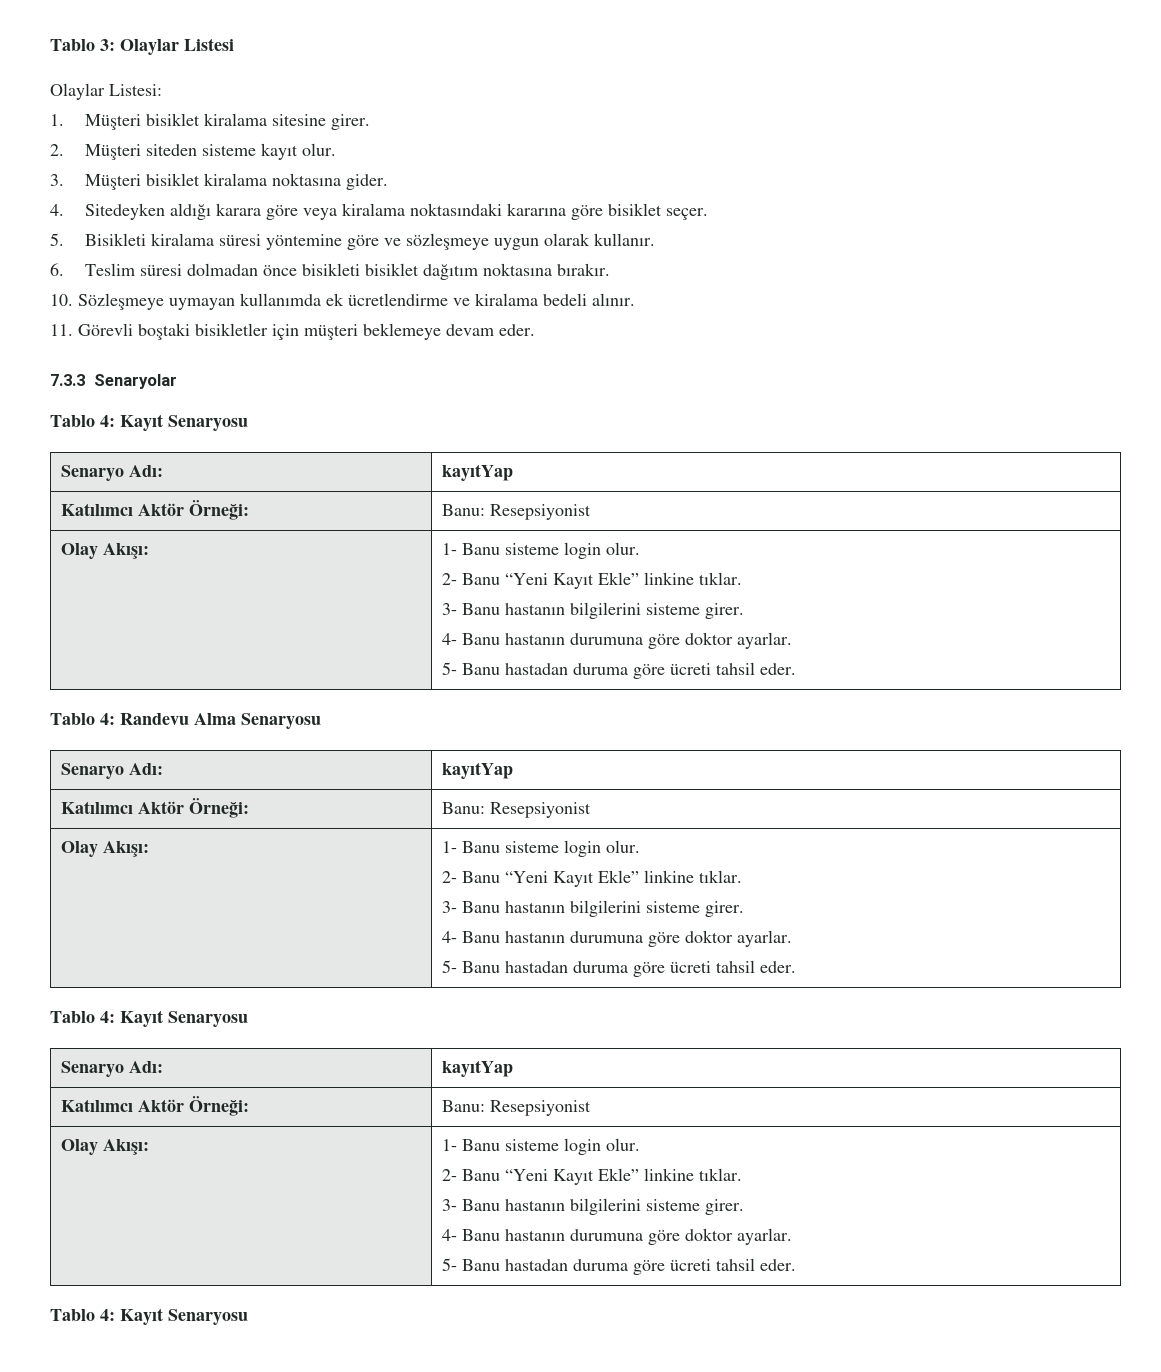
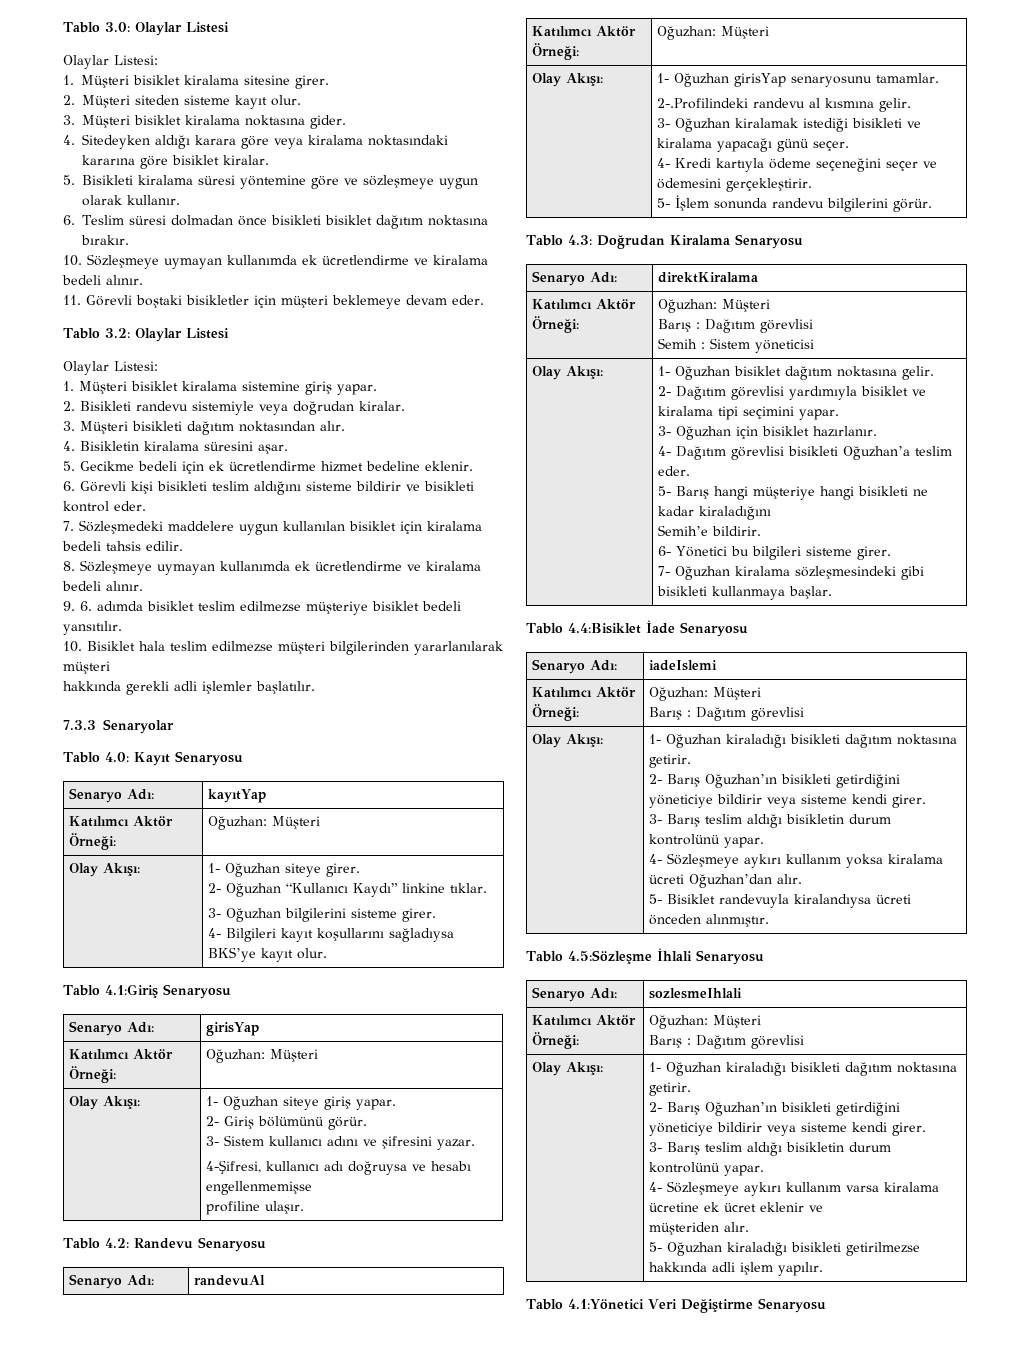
- Tablo 3: Olaylar Listesi
+ Tablo 3.0: Olaylar Listesi
- 4. Sitedeyken aldığı karara göre veya kiralama noktasındaki kararına göre bisiklet seçer.
+ 4. Sitedeyken aldığı karara göre veya kiralama noktasındaki kararına göre bisiklet kiralar.
+ Tablo 3.2: Olaylar Listesi
+ Olaylar Listesi:
+ 1. Müşteri bisiklet kiralama sistemine giriş yapar.
+ 2. Bisikleti randevu sistemiyle veya doğrudan kiralar.
+ 3. Müşteri bisikleti dağıtım noktasından alır.
+ 4. Bisikletin kiralama süresini aşar.
+ 5. Gecikme bedeli için ek ücretlendirme hizmet bedeline eklenir.
+ 6. Görevli kişi bisikleti teslim aldığını sisteme bildirir ve bisikleti kontrol eder.
+ 7. Sözleşmedeki maddelere uygun kullanılan bisiklet için kiralama bedeli tahsis edilir.
+ 8. Sözleşmeye uymayan kullanımda ek ücretlendirme ve kiralama bedeli alınır.
+ 9. 6. adımda bisiklet teslim edilmezse müşteriye bisiklet bedeli yansıtılır.
+ 10. Bisiklet hala teslim edilmezse müşteri bilgilerinden yararlanılarak müşteri
+ hakkında gerekli adli işlemler başlatılır.
  7.3.3 Senaryolar
- Tablo 4: Kayıt Senaryosu
+ Tablo 4.0: Kayıt Senaryosu
  Senaryo Adı: | kayıtYap
- Katılımcı Aktör Örneği: | Banu: Resepsiyonist
- Olay Akışı: | 1- Banu sisteme login olur.
- 2- Banu “Yeni Kayıt Ekle” linkine tıklar.
- 3- Banu hastanın bilgilerini sisteme girer.
- 4- Banu hastanın durumuna göre doktor ayarlar.
- 5- Banu hastadan duruma göre ücreti tahsil eder.
- Tablo 4: Randevu Alma Senaryosu
- Senaryo Adı: | kayıtYap
- Katılımcı Aktör Örneği: | Banu: Resepsiyonist
- Olay Akışı: | 1- Banu sisteme login olur.
- 2- Banu “Yeni Kayıt Ekle” linkine tıklar.
- 3- Banu hastanın bilgilerini sisteme girer.
- 4- Banu hastanın durumuna göre doktor ayarlar.
- 5- Banu hastadan duruma göre ücreti tahsil eder.
- Tablo 4: Kayıt Senaryosu
- Senaryo Adı: | kayıtYap
- Katılımcı Aktör Örneği: | Banu: Resepsiyonist
- Olay Akışı: | 1- Banu sisteme login olur.
- 2- Banu “Yeni Kayıt Ekle” linkine tıklar.
- 3- Banu hastanın bilgilerini sisteme girer.
- 4- Banu hastanın durumuna göre doktor ayarlar.
- 5- Banu hastadan duruma göre ücreti tahsil eder.
- Tablo 4: Kayıt Senaryosu
+ Katılımcı Aktör Örneği: | Oğuzhan: Müşteri
+ Olay Akışı: | 1- Oğuzhan siteye girer.
+ 2- Oğuzhan “Kullanıcı Kaydı” linkine tıklar.
+ 3- Oğuzhan bilgilerini sisteme girer.
+ 4- Bilgileri kayıt koşullarını sağladıysa BKS’ye kayıt olur.
+ Tablo 4.1:Giriş Senaryosu
+ Senaryo Adı: | girisYap
+ Katılımcı Aktör Örneği: | Oğuzhan: Müşteri
+ Olay Akışı: | 1- Oğuzhan siteye giriş yapar.
+ 2- Giriş bölümünü görür.
+ 3- Sistem kullanıcı adını ve şifresini yazar.
+ 4-Şifresi, kullanıcı adı doğruysa ve hesabı engellenmemişse
+ profiline ulaşır.
+ Tablo 4.2: Randevu Senaryosu
+ Senaryo Adı: | randevuAl
+ Katılımcı Aktör Örneği: | Oğuzhan: Müşteri
+ Olay Akışı: | 1- Oğuzhan girisYap senaryosunu tamamlar.
+ 2-.Profilindeki randevu al kısmına gelir.
+ 3- Oğuzhan kiralamak istediği bisikleti ve kiralama yapacağı günü seçer.
+ 4- Kredi kartıyla ödeme seçeneğini seçer ve ödemesini gerçekleştirir.
+ 5- İşlem sonunda randevu bilgilerini görür.
+ Tablo 4.3: Doğrudan Kiralama Senaryosu
+ Senaryo Adı: | direktKiralama
+ Katılımcı Aktör Örneği: | Oğuzhan: Müşteri
+ Barış : Dağıtım görevlisi
+ Semih : Sistem yöneticisi
+ Olay Akışı: | 1- Oğuzhan bisiklet dağıtım noktasına gelir.
+ 2- Dağıtım görevlisi yardımıyla bisiklet ve kiralama tipi seçimini yapar.
+ 3- Oğuzhan için bisiklet hazırlanır.
+ 4- Dağıtım görevlisi bisikleti Oğuzhan’a teslim eder.
+ 5- Barış hangi müşteriye hangi bisikleti ne kadar kiraladığını
+ Semih’e bildirir.
+ 6- Yönetici bu bilgileri sisteme girer.
+ 7- Oğuzhan kiralama sözleşmesindeki gibi bisikleti kullanmaya başlar.
+ Tablo 4.4:Bisiklet İade Senaryosu
+ Senaryo Adı: | iadeIslemi
+ Katılımcı Aktör Örneği: | Oğuzhan: Müşteri
+ Barış : Dağıtım görevlisi
+ Olay Akışı: | 1- Oğuzhan kiraladığı bisikleti dağıtım noktasına getirir.
+ 2- Barış Oğuzhan’ın bisikleti getirdiğini yöneticiye bildirir veya sisteme kendi girer.
+ 3- Barış teslim aldığı bisikletin durum kontrolünü yapar.
+ 4- Sözleşmeye aykırı kullanım yoksa kiralama ücreti Oğuzhan’dan alır.
+ 5- Bisiklet randevuyla kiralandıysa ücreti önceden alınmıştır.
+ Tablo 4.5:Sözleşme İhlali Senaryosu
+ Senaryo Adı: | sozlesmeIhlali
+ Katılımcı Aktör Örneği: | Oğuzhan: Müşteri
+ Barış : Dağıtım görevlisi
+ Olay Akışı: | 1- Oğuzhan kiraladığı bisikleti dağıtım noktasına getirir.
+ 2- Barış Oğuzhan’ın bisikleti getirdiğini yöneticiye bildirir veya sisteme kendi girer.
+ 3- Barış teslim aldığı bisikletin durum kontrolünü yapar.
+ 4- Sözleşmeye aykırı kullanım varsa kiralama ücretine ek ücret eklenir ve
+ müşteriden alır.
+ 5- Oğuzhan kiraladığı bisikleti getirilmezse hakkında adli işlem yapılır.
+ Tablo 4.1:Yönetici Veri Değiştirme Senaryosu

